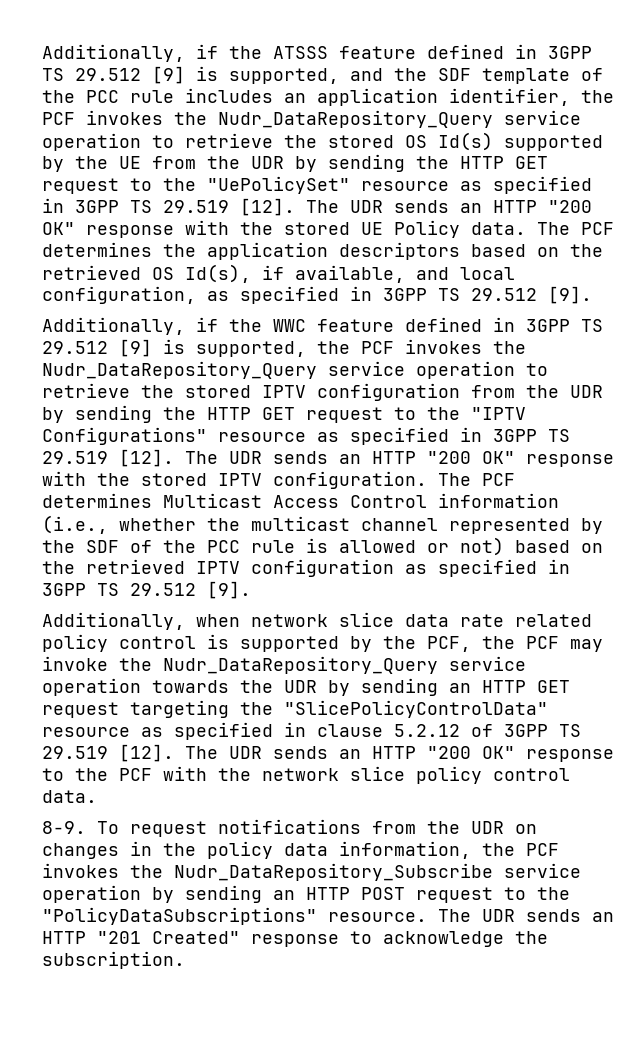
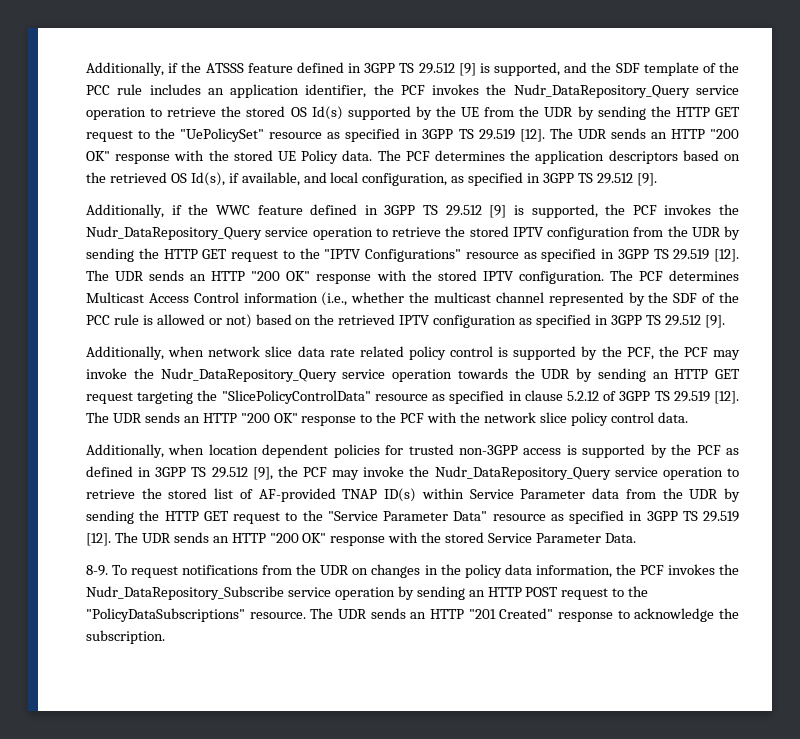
+ Additionally, when location dependent policies for trusted non-3GPP access is supported by the PCF as defined in 3GPP TS 29.512 [9], the PCF may invoke the Nudr_DataRepository_Query service operation to retrieve the stored list of AF-provided TNAP ID(s) within Service Parameter data from the UDR by sending the HTTP GET request to the "Service Parameter Data" resource as specified in 3GPP TS 29.519 [12]. The UDR sends an HTTP "200 OK" response with the stored Service Parameter Data.

